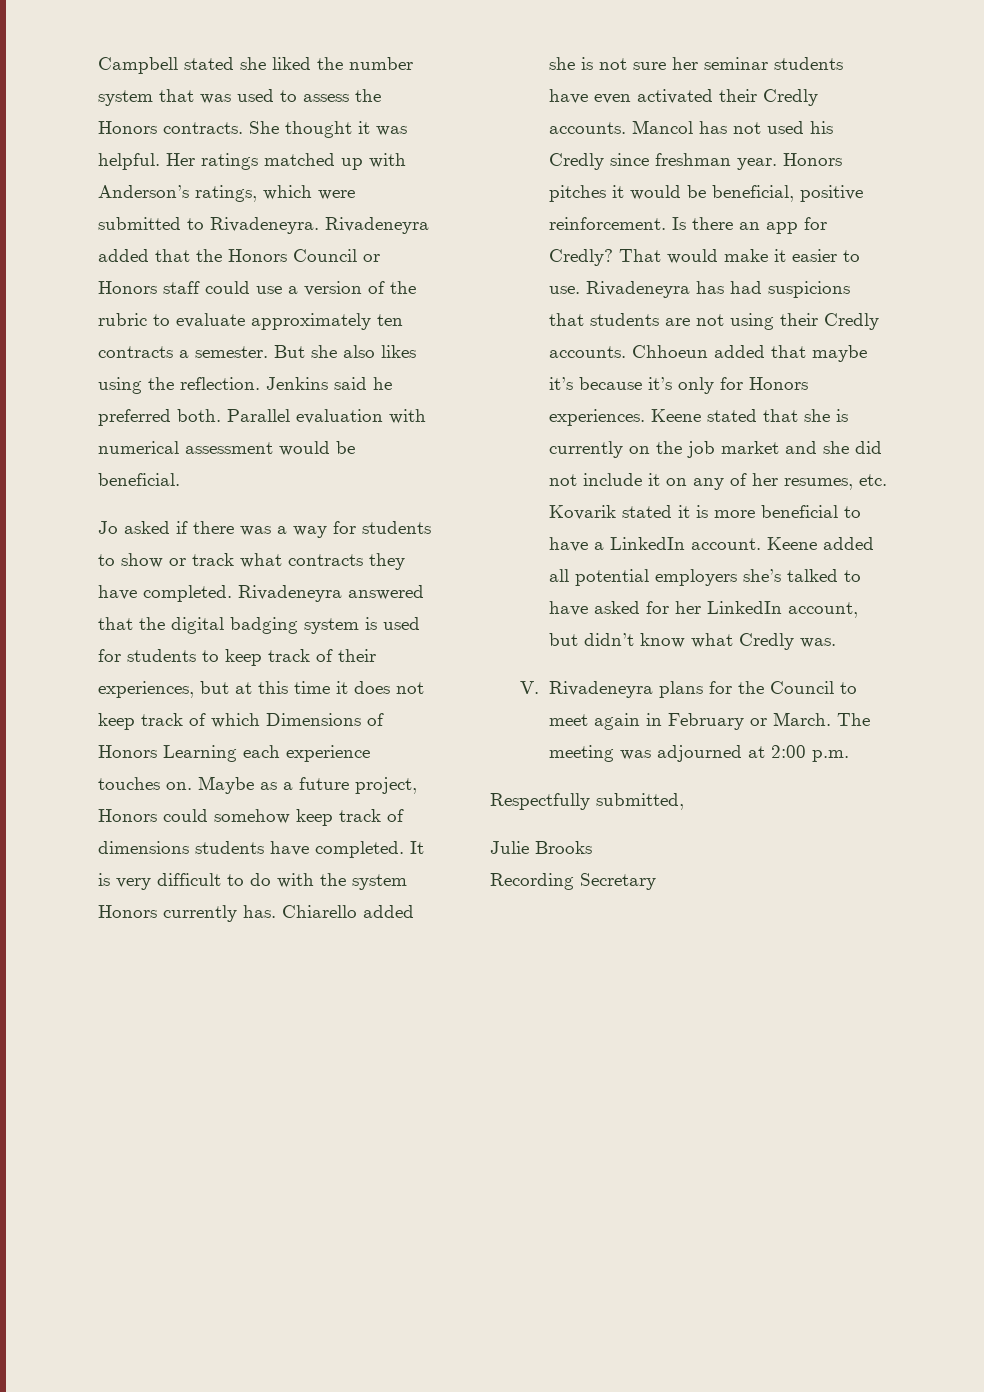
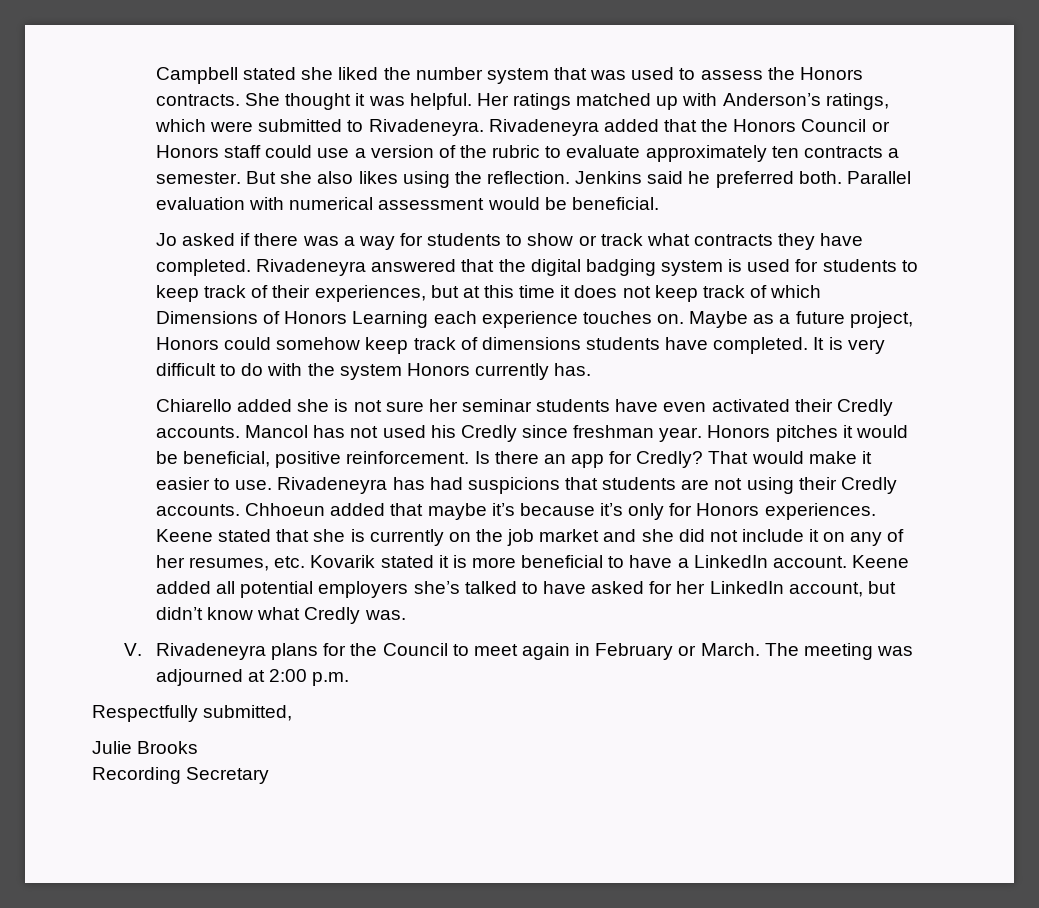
- It is very difficult to do with the system Honors currently has. Chiarello added she is not sure her seminar students have even activated their Credly accounts.
+ It is very difficult to do with the system Honors currently has.
+ Chiarello added she is not sure her seminar students have even activated their Credly accounts.

